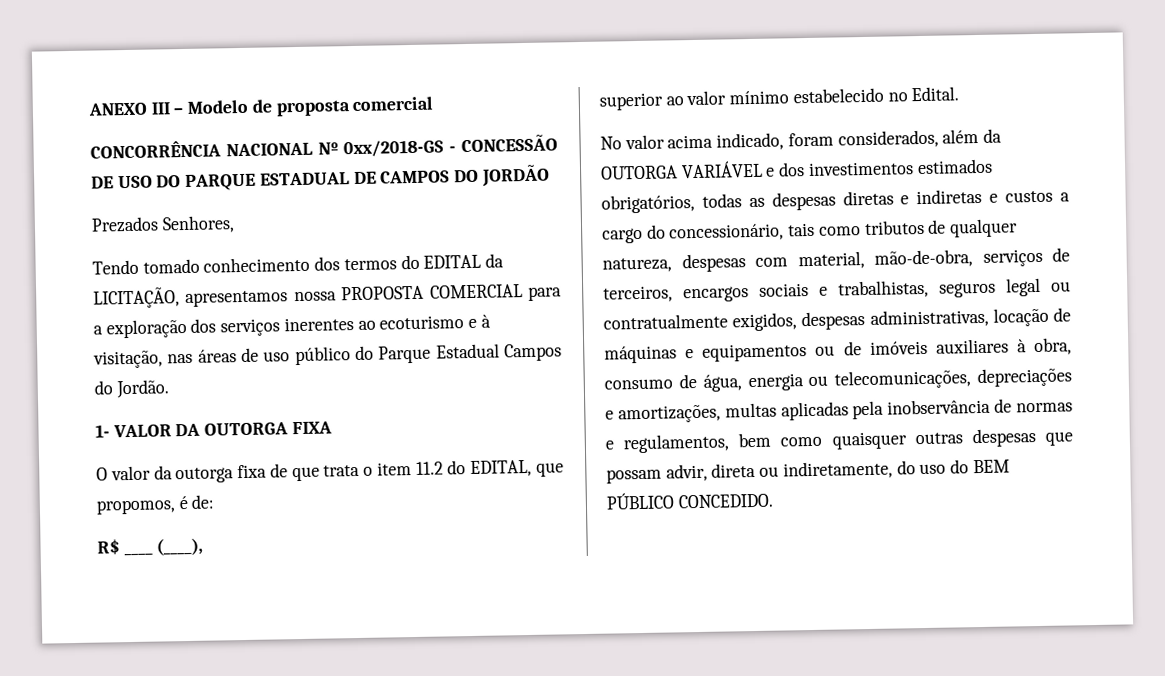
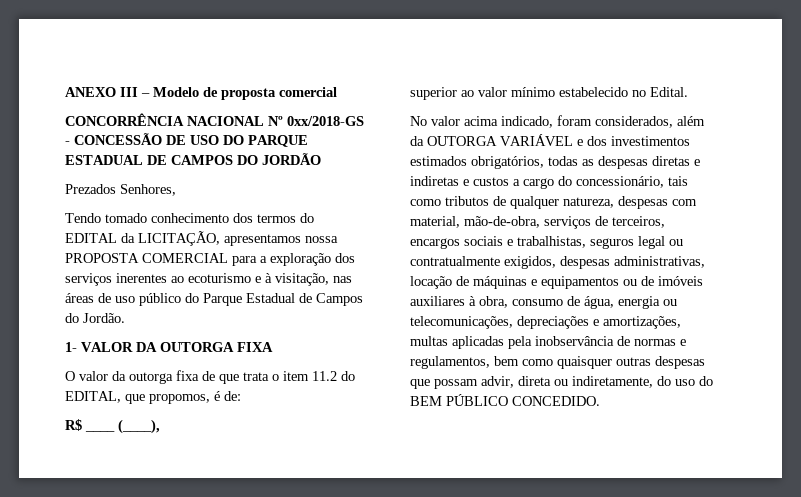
- Tendo tomado conhecimento dos termos do EDITAL da LICITAÇÃO, apresentamos nossa PROPOSTA COMERCIAL para a exploração dos serviços inerentes ao ecoturismo e à visitação, nas áreas de uso público do Parque Estadual Campos do Jordão.
+ Tendo tomado conhecimento dos termos do EDITAL da LICITAÇÃO, apresentamos nossa PROPOSTA COMERCIAL para a exploração dos serviços inerentes ao ecoturismo e à visitação, nas áreas de uso público do Parque Estadual de Campos do Jordão.

